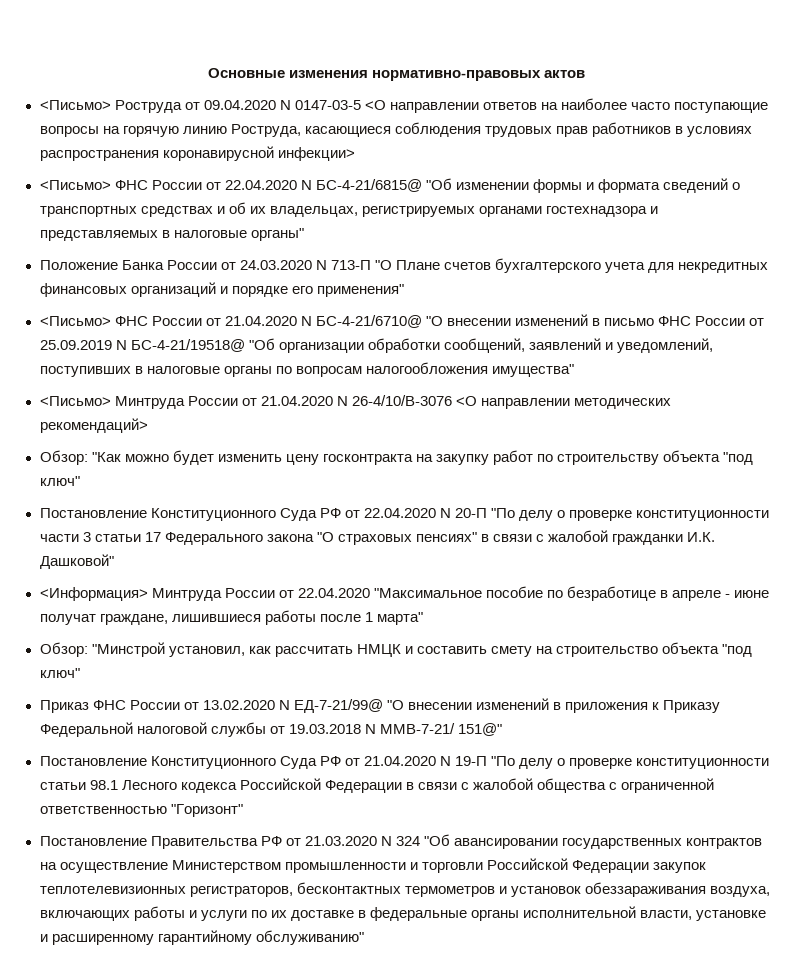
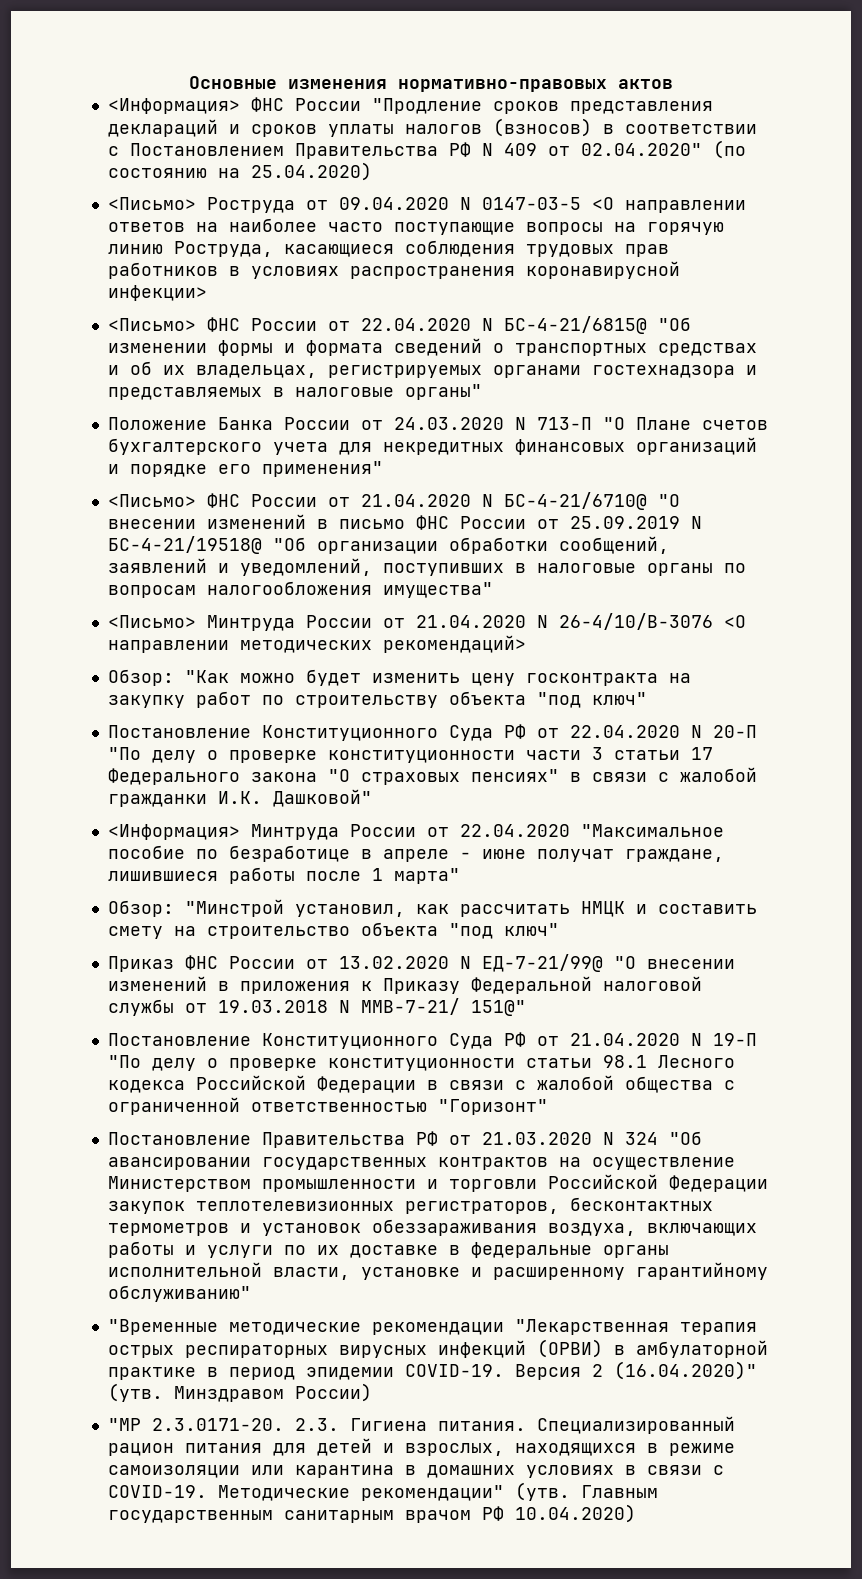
+ <Информация> ФНС России "Продление сроков представления деклараций и сроков уплаты налогов (взносов) в соответствии с Постановлением Правительства РФ N 409 от 02.04.2020" (по состоянию на 25.04.2020)
+ "Временные методические рекомендации "Лекарственная терапия острых респираторных вирусных инфекций (ОРВИ) в амбулаторной практике в период эпидемии COVID-19. Версия 2 (16.04.2020)" (утв. Минздравом России)
+ "МР 2.3.0171-20. 2.3. Гигиена питания. Специализированный рацион питания для детей и взрослых, находящихся в режиме самоизоляции или карантина в домашних условиях в связи с COVID-19. Методические рекомендации" (утв. Главным государственным санитарным врачом РФ 10.04.2020)

